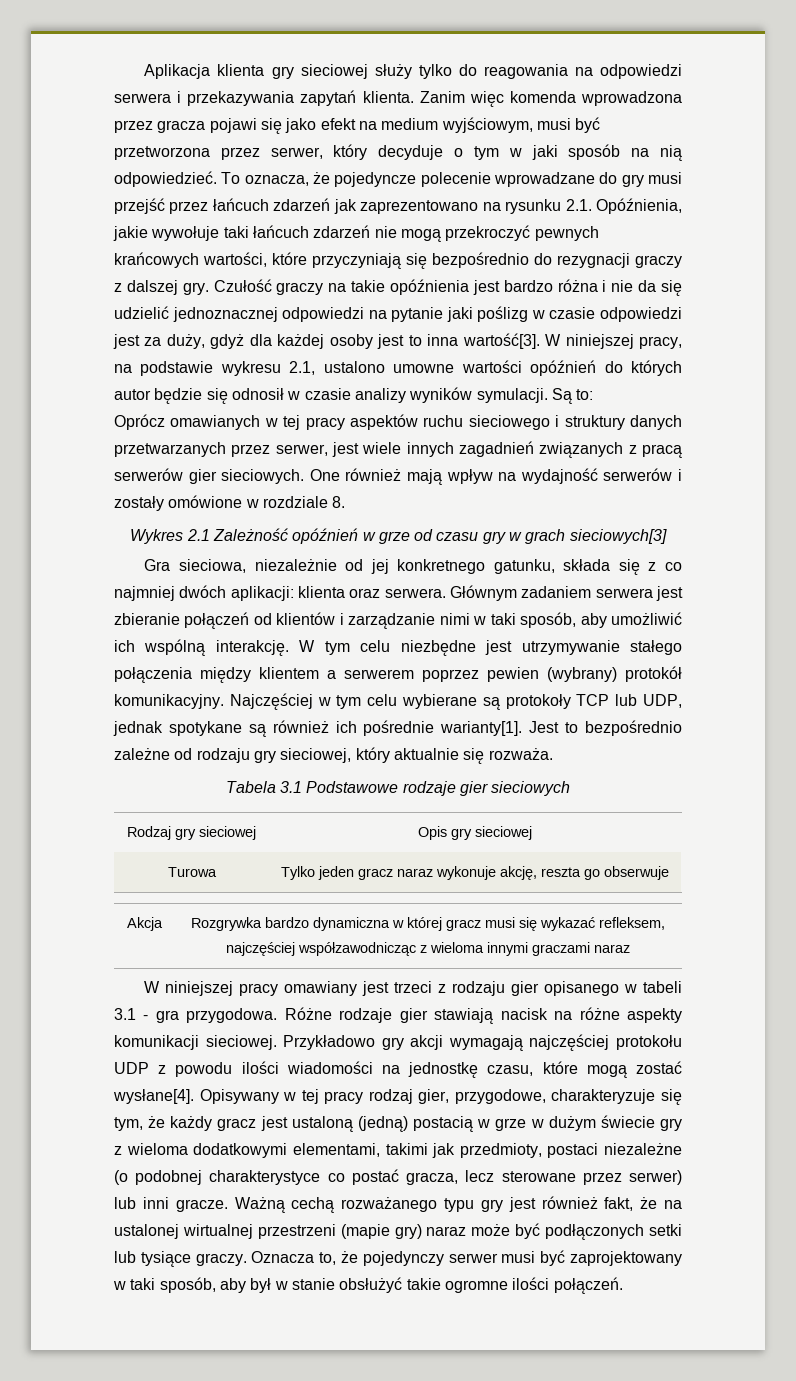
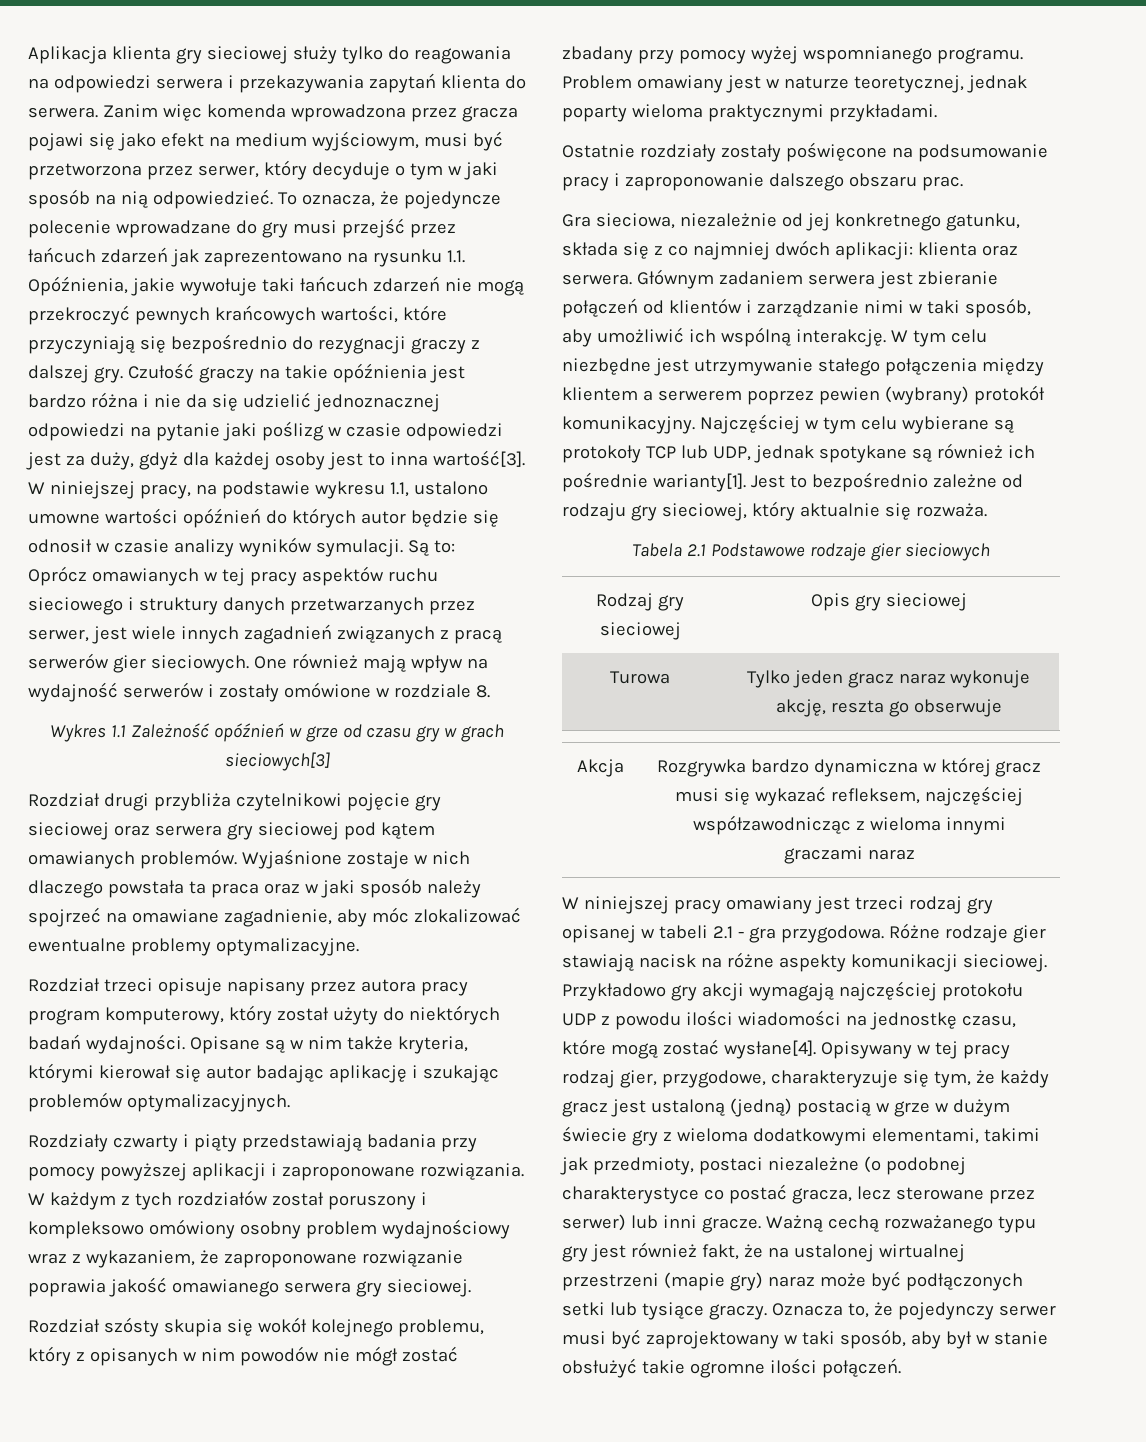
- Aplikacja klienta gry sieciowej służy tylko do reagowania na odpowiedzi serwera i przekazywania zapytań klienta.
+ Aplikacja klienta gry sieciowej służy tylko do reagowania na odpowiedzi serwera i przekazywania zapytań klienta do serwera.
- To oznacza, że pojedyncze polecenie wprowadzane do gry musi przejść przez łańcuch zdarzeń jak zaprezentowano na rysunku 2.1. Opóźnienia, jakie wywołuje taki łańcuch zdarzeń nie mogą przekroczyć pewnych krańcowych wartości, które przyczyniają się bezpośrednio do rezygnacji graczy z dalszej gry.
+ To oznacza, że pojedyncze polecenie wprowadzane do gry musi przejść przez łańcuch zdarzeń jak zaprezentowano na rysunku 1.1. Opóźnienia, jakie wywołuje taki łańcuch zdarzeń nie mogą przekroczyć pewnych krańcowych wartości, które przyczyniają się bezpośrednio do rezygnacji graczy z dalszej gry.
- W niniejszej pracy, na podstawie wykresu 2.1, ustalono umowne wartości opóźnień do których autor będzie się odnosił w czasie analizy wyników symulacji.
+ W niniejszej pracy, na podstawie wykresu 1.1, ustalono umowne wartości opóźnień do których autor będzie się odnosił w czasie analizy wyników symulacji.
- Wykres 2.1 Zależność opóźnień w grze od czasu gry w grach sieciowych[3]
+ Wykres 1.1 Zależność opóźnień w grze od czasu gry w grach sieciowych[3]
+ Rozdział drugi przybliża czytelnikowi pojęcie gry sieciowej oraz serwera gry sieciowej pod kątem omawianych problemów. Wyjaśnione zostaje w nich dlaczego powstała ta praca oraz w jaki sposób należy spojrzeć na omawiane zagadnienie, aby móc zlokalizować ewentualne problemy optymalizacyjne.
+ Rozdział trzeci opisuje napisany przez autora pracy program komputerowy, który został użyty do niektórych badań wydajności. Opisane są w nim także kryteria, którymi kierował się autor badając aplikację i szukając problemów optymalizacyjnych.
+ Rozdziały czwarty i piąty przedstawiają badania przy pomocy powyższej aplikacji i zaproponowane rozwiązania. W każdym z tych rozdziałów został poruszony i kompleksowo omówiony osobny problem wydajnościowy wraz z wykazaniem, że zaproponowane rozwiązanie poprawia jakość omawianego serwera gry sieciowej.
+ Rozdział szósty skupia się wokół kolejnego problemu, który z opisanych w nim powodów nie mógł zostać zbadany przy pomocy wyżej wspomnianego programu. Problem omawiany jest w naturze teoretycznej, jednak poparty wieloma praktycznymi przykładami.
+ Ostatnie rozdziały zostały poświęcone na podsumowanie pracy i zaproponowanie dalszego obszaru prac.
- Tabela 3.1 Podstawowe rodzaje gier sieciowych
+ Tabela 2.1 Podstawowe rodzaje gier sieciowych
- W niniejszej pracy omawiany jest trzeci z rodzaju gier opisanego w tabeli 3.1 - gra przygodowa.
+ W niniejszej pracy omawiany jest trzeci rodzaj gry opisanej w tabeli 2.1 - gra przygodowa.

